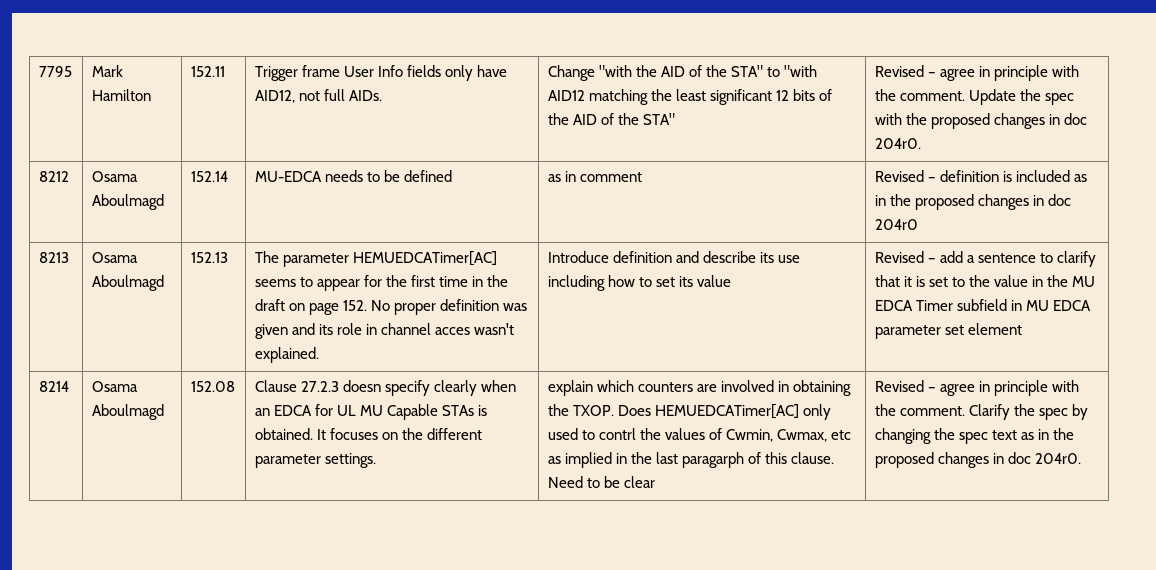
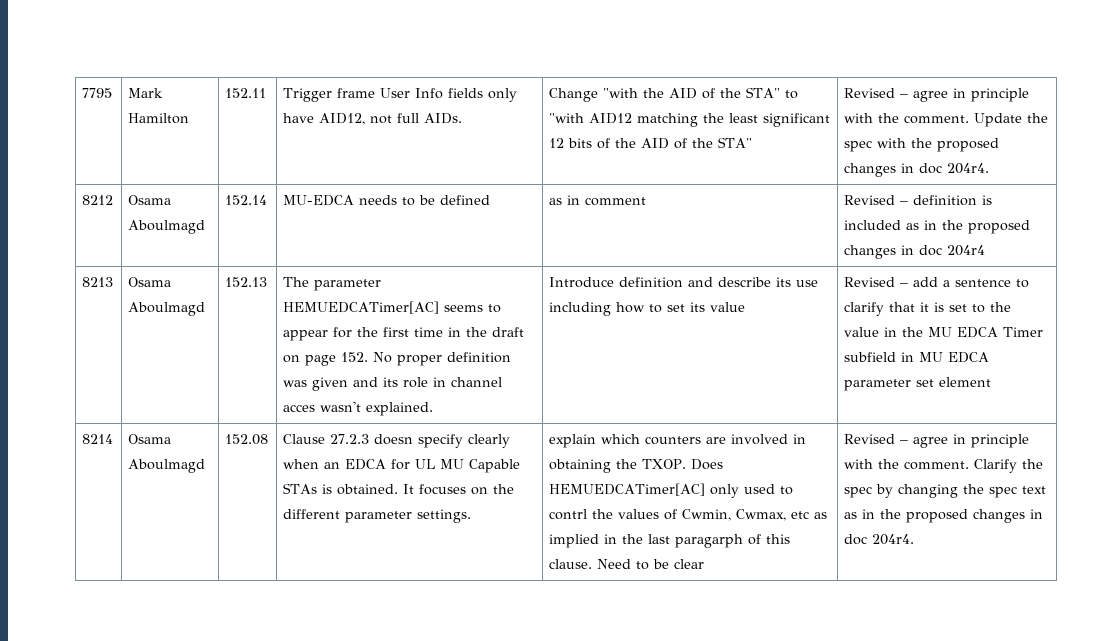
- Update the spec with the proposed changes in doc 204r0.
+ Update the spec with the proposed changes in doc 204r4.
- 8212 | Osama Aboulmagd | 152.14 | MU-EDCA needs to be defined | as in comment | Revised – definition is included as in the proposed changes in doc 204r0
+ 8212 | Osama Aboulmagd | 152.14 | MU-EDCA needs to be defined | as in comment | Revised – definition is included as in the proposed changes in doc 204r4
- Clarify the spec by changing the spec text as in the proposed changes in doc 204r0.
+ Clarify the spec by changing the spec text as in the proposed changes in doc 204r4.

